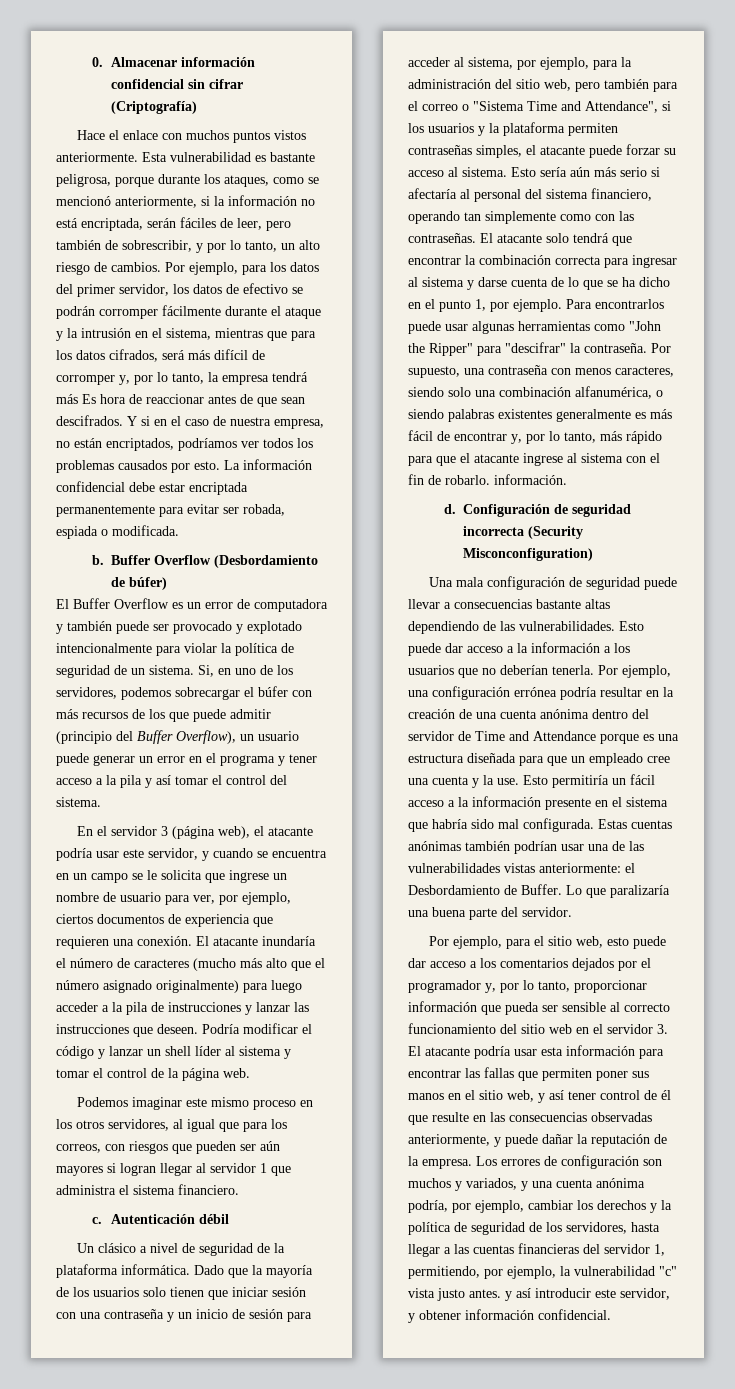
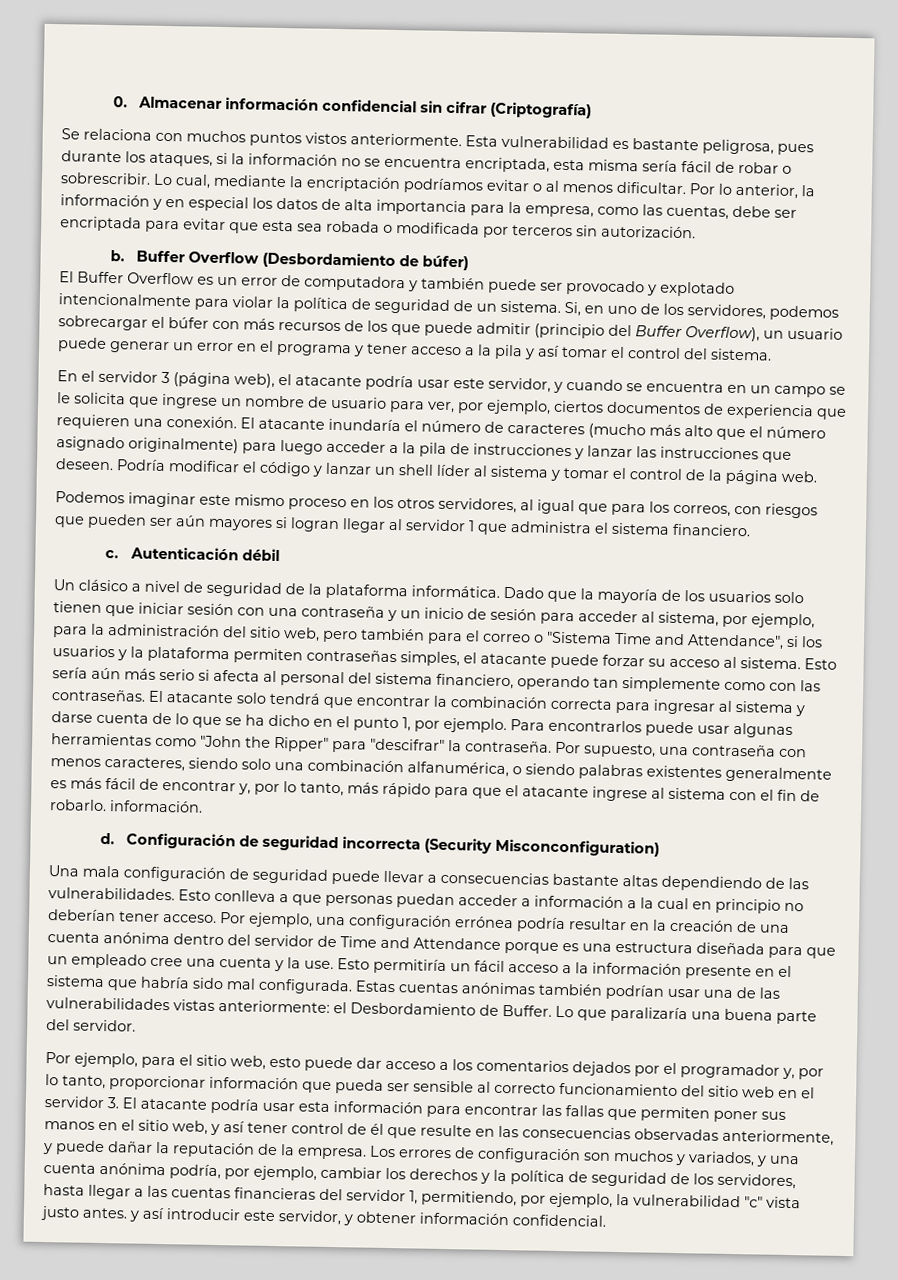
- Hace el enlace con muchos puntos vistos anteriormente.
+ Se relaciona con muchos puntos vistos anteriormente.
- Esta vulnerabilidad es bastante peligrosa, porque durante los ataques, como se mencionó anteriormente, si la información no está encriptada, serán fáciles de leer, pero también de sobrescribir, y por lo tanto, un alto riesgo de cambios. Por ejemplo, para los datos del primer servidor, los datos de efectivo se podrán corromper fácilmente durante el ataque y la intrusión en el sistema, mientras que para los datos cifrados, será más difícil de corromper y, por lo tanto, la empresa tendrá más Es hora de reaccionar antes de que sean descifrados. Y si en el caso de nuestra empresa, no están encriptados, podríamos ver todos los problemas causados por esto. La información confidencial debe estar encriptada permanentemente para evitar ser robada, espiada o modificada.
+ Esta vulnerabilidad es bastante peligrosa, pues durante los ataques, si la información no se encuentra encriptada, esta misma sería fácil de robar o sobrescribir. Lo cual, mediante la encriptación podríamos evitar o al menos dificultar. Por lo anterior, la información y en especial los datos de alta importancia para la empresa, como las cuentas, debe ser encriptada para evitar que esta sea robada o modificada por terceros sin autorización.
- Esto sería aún más serio si afectaría al personal del sistema financiero, operando tan simplemente como con las contraseñas.
+ Esto sería aún más serio si afecta al personal del sistema financiero, operando tan simplemente como con las contraseñas.
- Esto puede dar acceso a la información a los usuarios que no deberían tenerla.
+ Esto conlleva a que personas puedan acceder a información a la cual en principio no deberían tener acceso.

